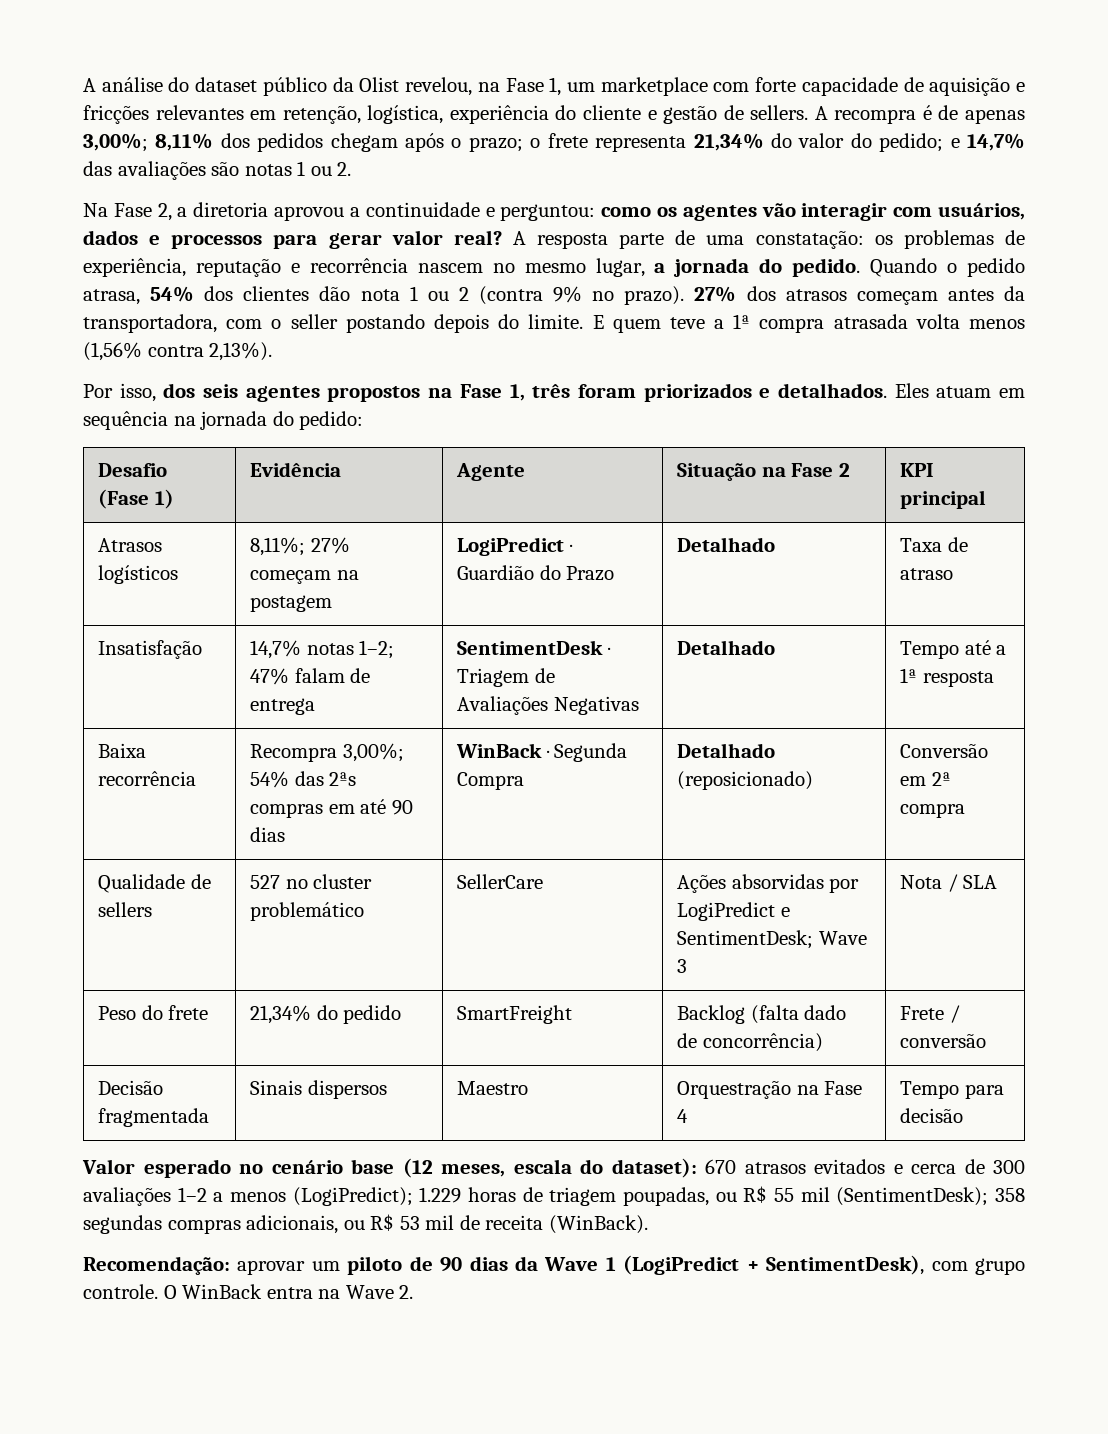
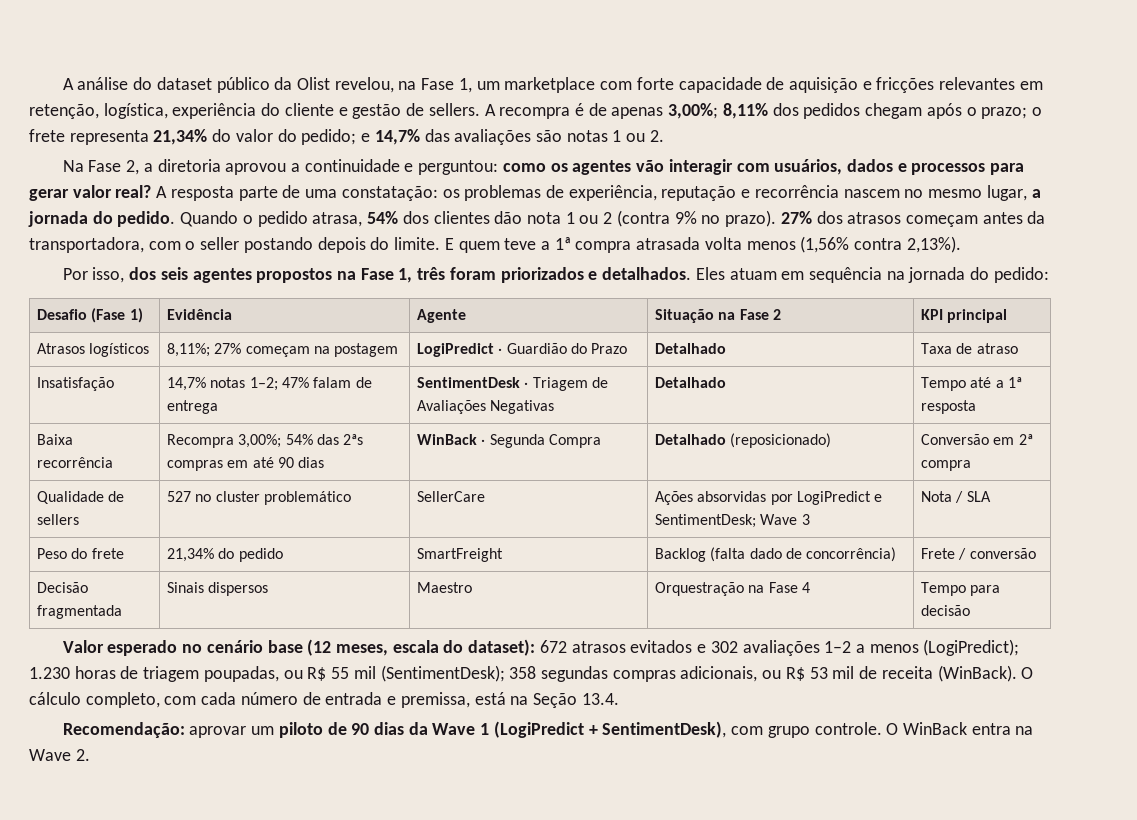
- Valor esperado no cenário base (12 meses, escala do dataset): 670 atrasos evitados e cerca de 300 avaliações 1–2 a menos (LogiPredict); 1.229 horas de triagem poupadas, ou R$ 55 mil (SentimentDesk); 358 segundas compras adicionais, ou R$ 53 mil de receita (WinBack).
+ Valor esperado no cenário base (12 meses, escala do dataset): 672 atrasos evitados e 302 avaliações 1–2 a menos (LogiPredict); 1.230 horas de triagem poupadas, ou R$ 55 mil (SentimentDesk); 358 segundas compras adicionais, ou R$ 53 mil de receita (WinBack). O cálculo completo, com cada número de entrada e premissa, está na Seção 13.4.

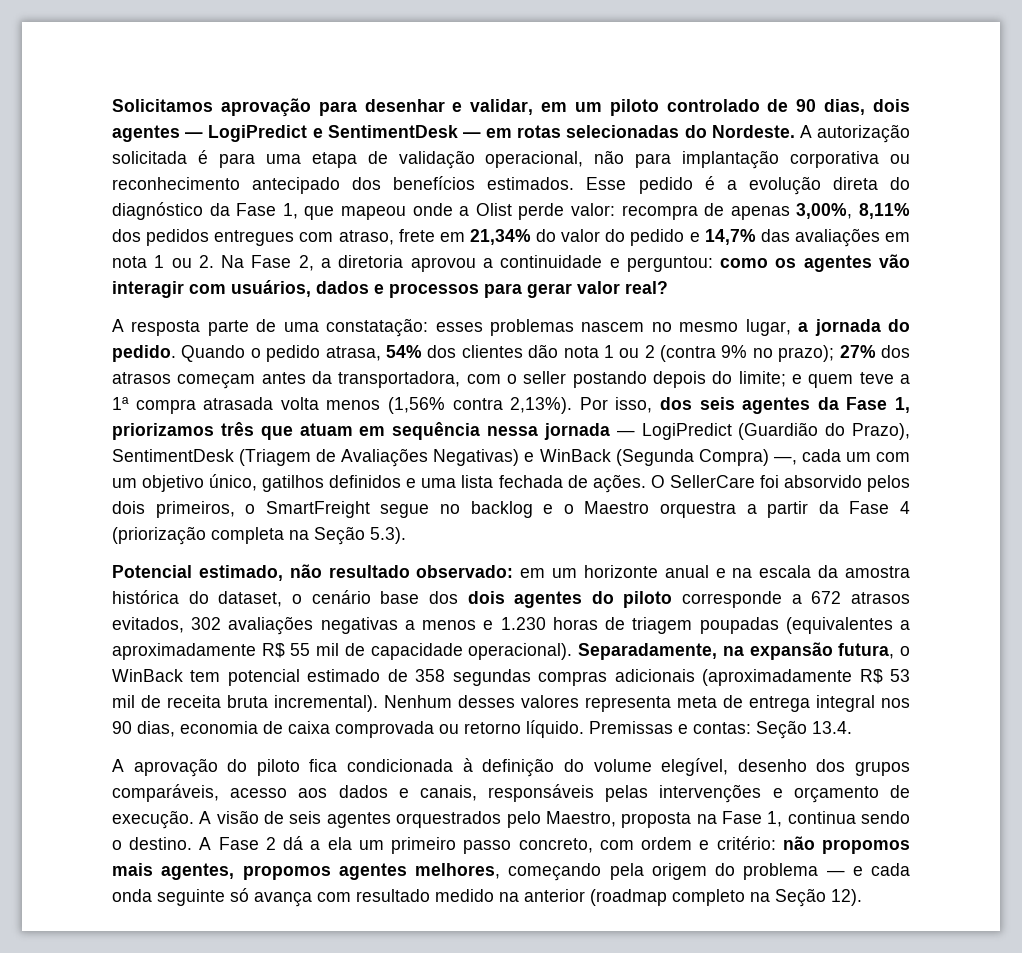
- A análise do dataset público da Olist revelou, na Fase 1, um marketplace com forte capacidade de aquisição e fricções relevantes em retenção, logística, experiência do cliente e gestão de sellers. A recompra é de apenas 3,00%; 8,11% dos pedidos chegam após o prazo; o frete representa 21,34% do valor do pedido; e 14,7% das avaliações são notas 1 ou 2.
- Na Fase 2, a diretoria aprovou a continuidade e perguntou: como os agentes vão interagir com usuários, dados e processos para gerar valor real? A resposta parte de uma constatação: os problemas de experiência, reputação e recorrência nascem no mesmo lugar, a jornada do pedido.
+ Solicitamos aprovação para desenhar e validar, em um piloto controlado de 90 dias, dois agentes — LogiPredict e SentimentDesk — em rotas selecionadas do Nordeste. A autorização solicitada é para uma etapa de validação operacional, não para implantação corporativa ou reconhecimento antecipado dos benefícios estimados. Esse pedido é a evolução direta do diagnóstico da Fase 1, que mapeou onde a Olist perde valor: recompra de apenas 3,00%, 8,11% dos pedidos entregues com atraso, frete em 21,34% do valor do pedido e 14,7% das avaliações em nota 1 ou 2. Na Fase 2, a diretoria aprovou a continuidade e perguntou: como os agentes vão interagir com usuários, dados e processos para gerar valor real?
+ A resposta parte de uma constatação: esses problemas nascem no mesmo lugar, a jornada do pedido.
- Quando o pedido atrasa, 54% dos clientes dão nota 1 ou 2 (contra 9% no prazo). 27% dos atrasos começam antes da transportadora, com o seller postando depois do limite. E quem teve a 1ª compra atrasada volta menos (1,56% contra 2,13%).
- Por isso, dos seis agentes propostos na Fase 1, três foram priorizados e detalhados. Eles atuam em sequência na jornada do pedido:
- Desafio (Fase 1) | Evidência | Agente | Situação na Fase 2 | KPI principal
- Atrasos logísticos | 8,11%; 27% começam na postagem | LogiPredict · Guardião do Prazo | Detalhado | Taxa de atraso
- Insatisfação | 14,7% notas 1–2; 47% falam de entrega | SentimentDesk · Triagem de Avaliações Negativas | Detalhado | Tempo até a 1ª resposta
- Baixa recorrência | Recompra 3,00%; 54% das 2ªs compras em até 90 dias | WinBack · Segunda Compra | Detalhado (reposicionado) | Conversão em 2ª compra
- Qualidade de sellers | 527 no cluster problemático | SellerCare | Ações absorvidas por LogiPredict e SentimentDesk; Wave 3 | Nota / SLA
- Peso do frete | 21,34% do pedido | SmartFreight | Backlog (falta dado de concorrência) | Frete / conversão
- Decisão fragmentada | Sinais dispersos | Maestro | Orquestração na Fase 4 | Tempo para decisão
- Valor esperado no cenário base (12 meses, escala do dataset): 672 atrasos evitados e 302 avaliações 1–2 a menos (LogiPredict); 1.230 horas de triagem poupadas, ou R$ 55 mil (SentimentDesk); 358 segundas compras adicionais, ou R$ 53 mil de receita (WinBack). O cálculo completo, com cada número de entrada e premissa, está na Seção 13.4.
- Recomendação: aprovar um piloto de 90 dias da Wave 1 (LogiPredict + SentimentDesk), com grupo controle. O WinBack entra na Wave 2.
+ Quando o pedido atrasa, 54% dos clientes dão nota 1 ou 2 (contra 9% no prazo); 27% dos atrasos começam antes da transportadora, com o seller postando depois do limite; e quem teve a 1ª compra atrasada volta menos (1,56% contra 2,13%). Por isso, dos seis agentes da Fase 1, priorizamos três que atuam em sequência nessa jornada — LogiPredict (Guardião do Prazo), SentimentDesk (Triagem de Avaliações Negativas) e WinBack (Segunda Compra) —, cada um com um objetivo único, gatilhos definidos e uma lista fechada de ações. O SellerCare foi absorvido pelos dois primeiros, o SmartFreight segue no backlog e o Maestro orquestra a partir da Fase 4 (priorização completa na Seção 5.3).
+ Potencial estimado, não resultado observado: em um horizonte anual e na escala da amostra histórica do dataset, o cenário base dos dois agentes do piloto corresponde a 672 atrasos evitados, 302 avaliações negativas a menos e 1.230 horas de triagem poupadas (equivalentes a aproximadamente R$ 55 mil de capacidade operacional). Separadamente, na expansão futura, o WinBack tem potencial estimado de 358 segundas compras adicionais (aproximadamente R$ 53 mil de receita bruta incremental). Nenhum desses valores representa meta de entrega integral nos 90 dias, economia de caixa comprovada ou retorno líquido. Premissas e contas: Seção 13.4.
+ A aprovação do piloto fica condicionada à definição do volume elegível, desenho dos grupos comparáveis, acesso aos dados e canais, responsáveis pelas intervenções e orçamento de execução. A visão de seis agentes orquestrados pelo Maestro, proposta na Fase 1, continua sendo o destino. A Fase 2 dá a ela um primeiro passo concreto, com ordem e critério: não propomos mais agentes, propomos agentes melhores, começando pela origem do problema — e cada onda seguinte só avança com resultado medido na anterior (roadmap completo na Seção 12).

